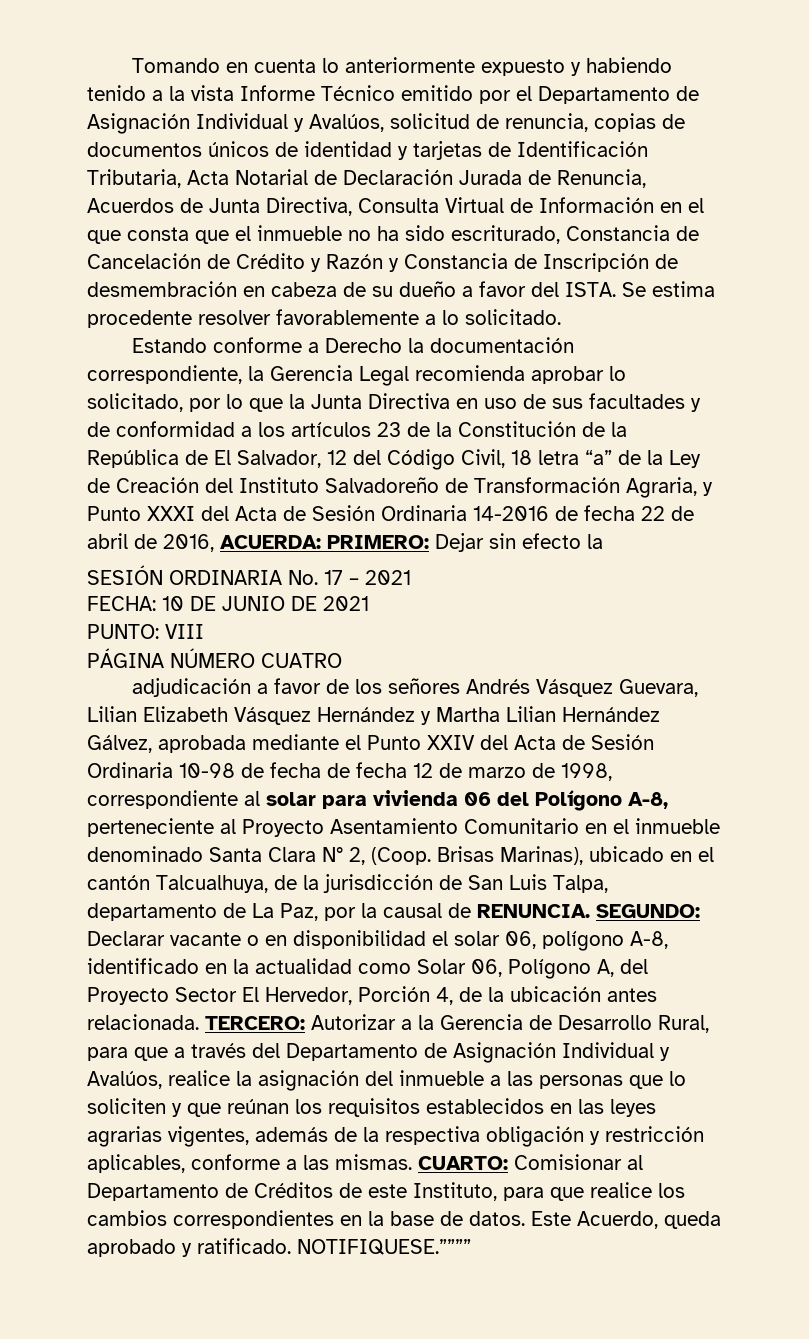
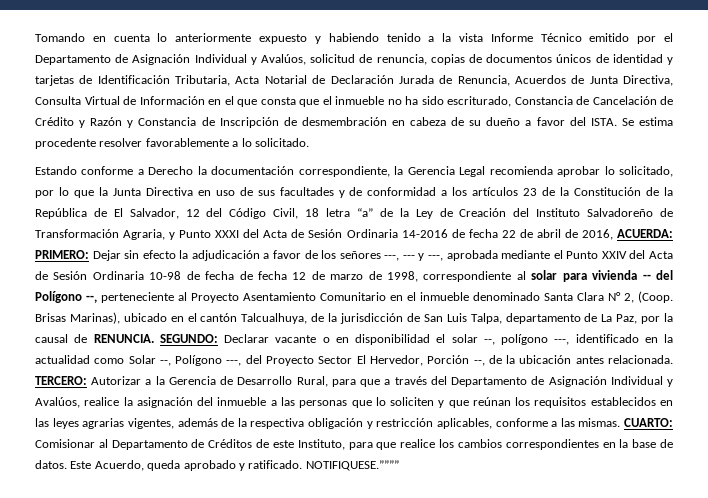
- Dejar sin efecto la
- SESIÓN ORDINARIA No. 17 – 2021
- FECHA: 10 DE JUNIO DE 2021
- PUNTO: VIII
- PÁGINA NÚMERO CUATRO
- adjudicación a favor de los señores Andrés Vásquez Guevara, Lilian Elizabeth Vásquez Hernández y Martha Lilian Hernández Gálvez, aprobada mediante el Punto XXIV del Acta de Sesión Ordinaria 10-98 de fecha de fecha 12 de marzo de 1998, correspondiente al solar para vivienda 06 del Polígono A-8, perteneciente al Proyecto Asentamiento Comunitario en el inmueble denominado Santa Clara N° 2, (Coop.
+ Dejar sin efecto la adjudicación a favor de los señores ---, --- y ---, aprobada mediante el Punto XXIV del Acta de Sesión Ordinaria 10-98 de fecha de fecha 12 de marzo de 1998, correspondiente al solar para vivienda -- del Polígono --, perteneciente al Proyecto Asentamiento Comunitario en el inmueble denominado Santa Clara N° 2, (Coop.
- SEGUNDO: Declarar vacante o en disponibilidad el solar 06, polígono A-8, identificado en la actualidad como Solar 06, Polígono A, del Proyecto Sector El Hervedor, Porción 4, de la ubicación antes relacionada.
+ SEGUNDO: Declarar vacante o en disponibilidad el solar --, polígono ---, identificado en la actualidad como Solar --, Polígono ---, del Proyecto Sector El Hervedor, Porción --, de la ubicación antes relacionada.

